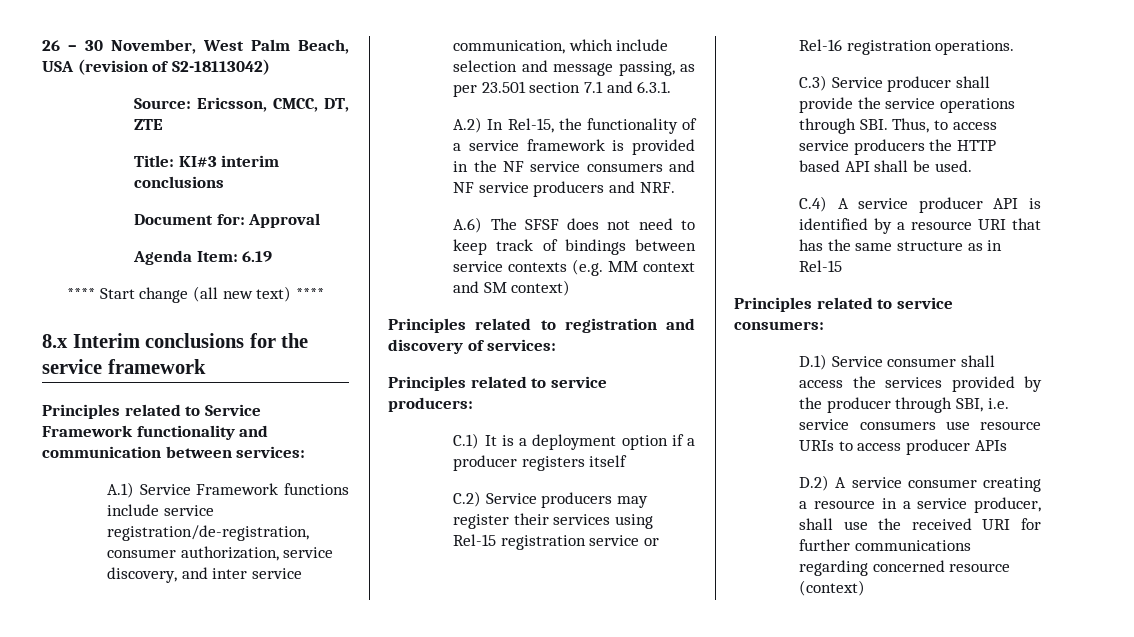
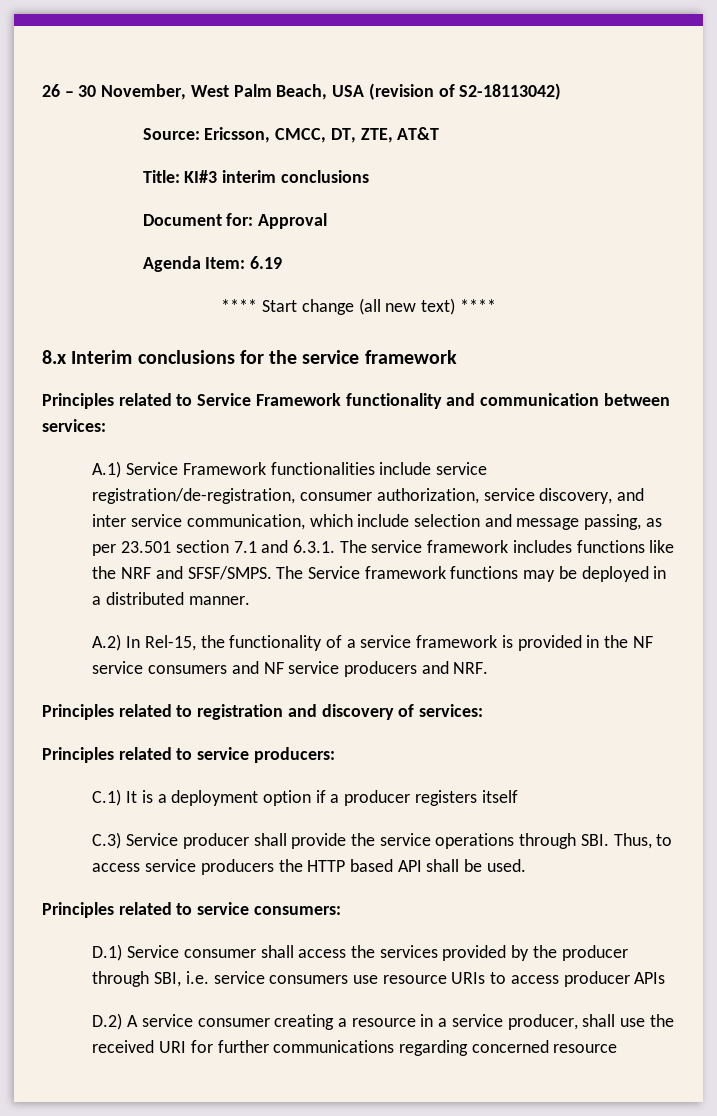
- Source: Ericsson, CMCC, DT, ZTE
+ Source: Ericsson, CMCC, DT, ZTE, AT&T
- A.1) Service Framework functions include service registration/de-registration, consumer authorization, service discovery, and inter service communication, which include selection and message passing, as per 23.501 section 7.1 and 6.3.1.
+ A.1) Service Framework functionalities include service registration/de-registration, consumer authorization, service discovery, and inter service communication, which include selection and message passing, as per 23.501 section 7.1 and 6.3.1. The service framework includes functions like the NRF and SFSF/SMPS. The Service framework functions may be deployed in a distributed manner.
- A.6) The SFSF does not need to keep track of bindings between service contexts (e.g. MM context and SM context)
- C.2) Service producers may register their services using Rel-15 registration service or Rel-16 registration operations.
- C.4) A service producer API is identified by a resource URI that has the same structure as in Rel-15
- D.2) A service consumer creating a resource in a service producer, shall use the received URI for further communications regarding concerned resource (context)
+ D.2) A service consumer creating a resource in a service producer, shall use the received URI for further communications regarding concerned resource

